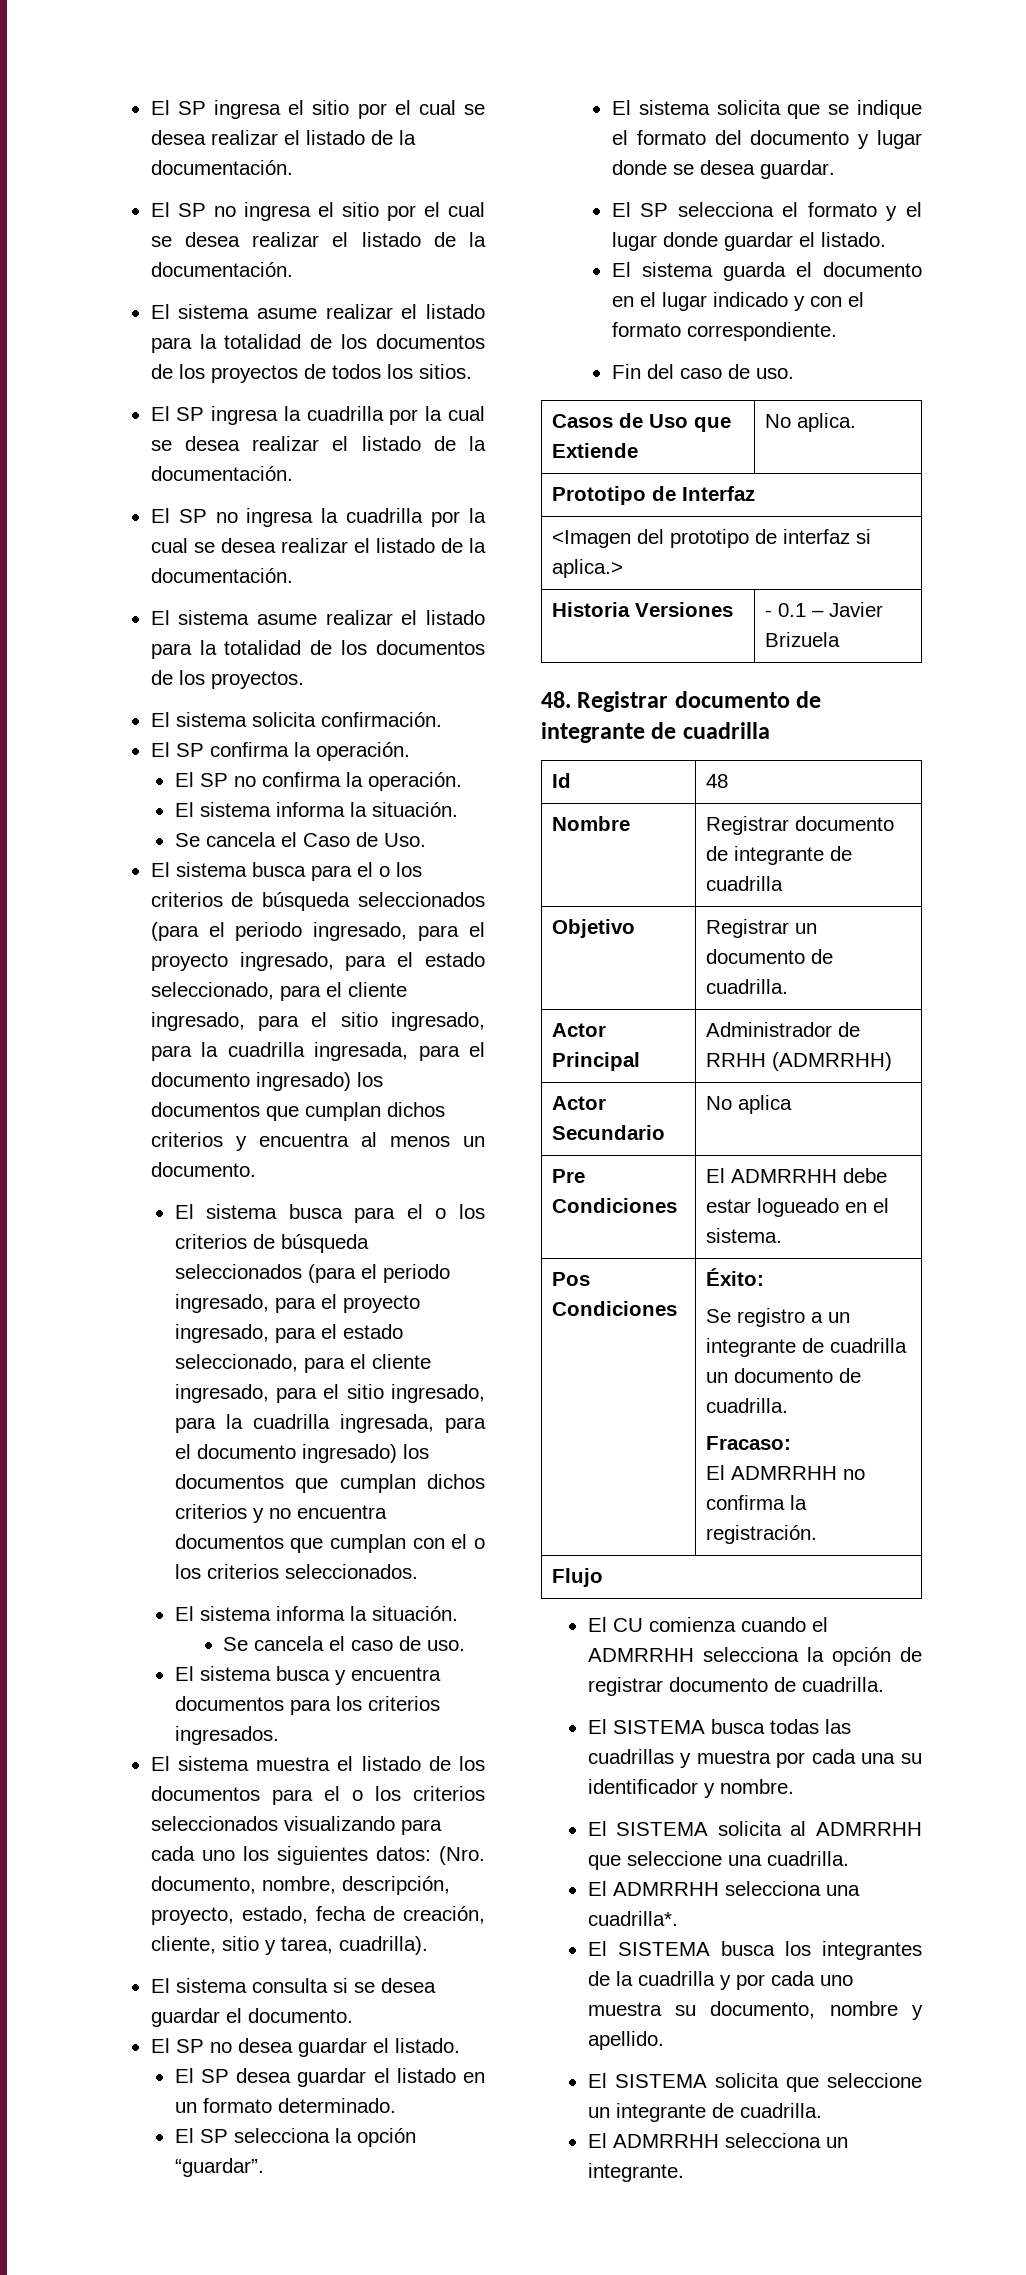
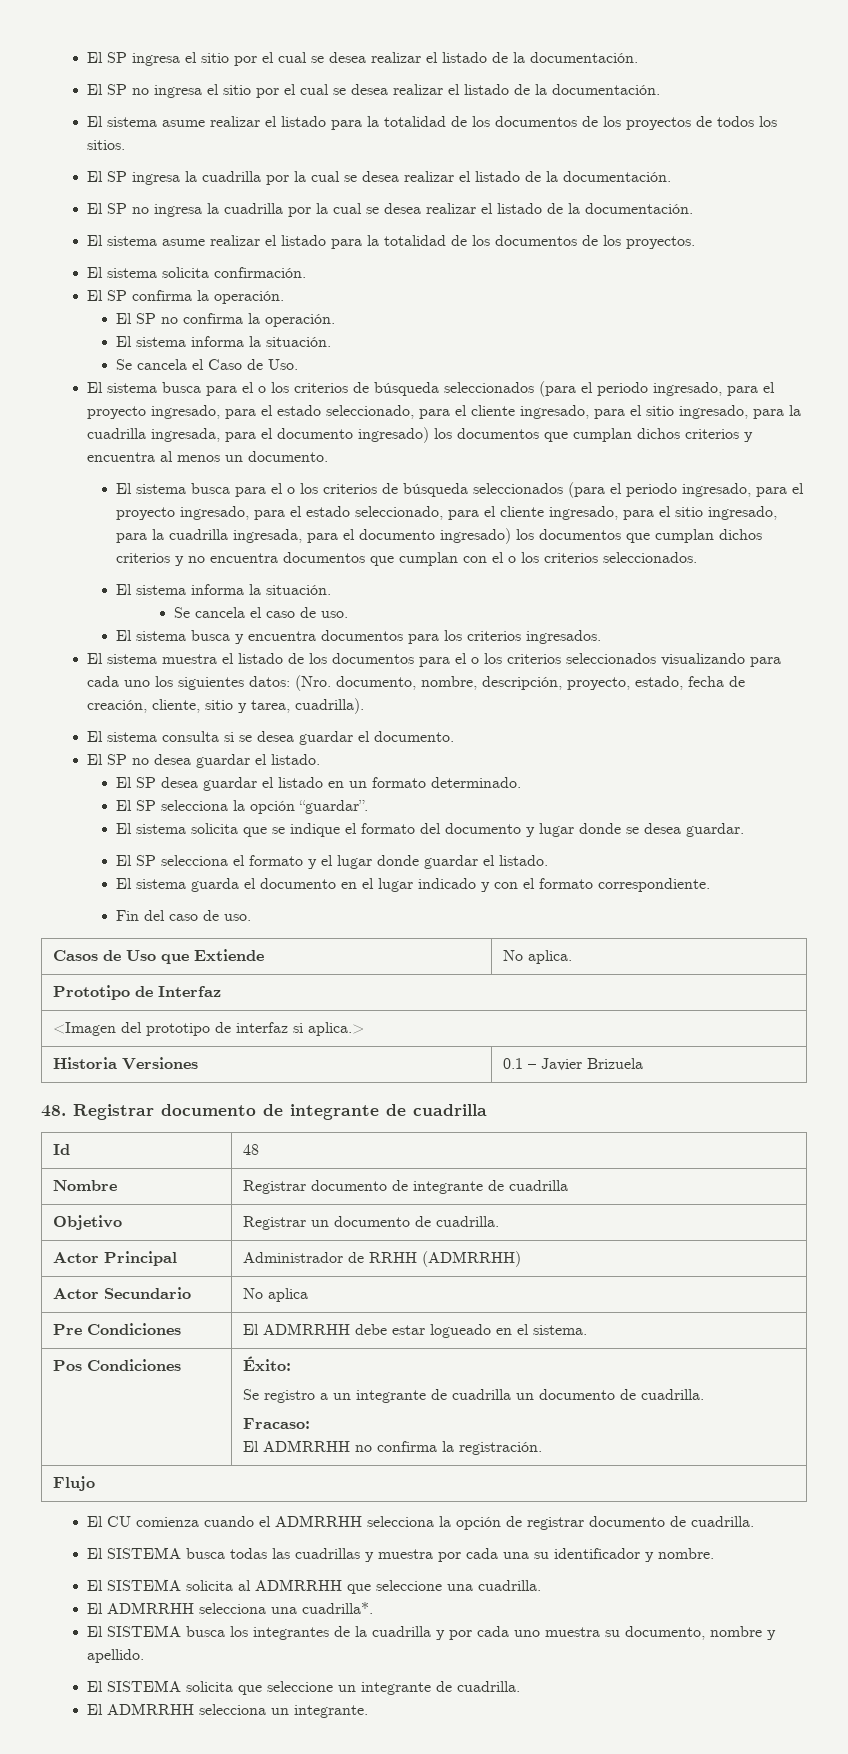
- Historia Versiones | - 0.1 – Javier Brizuela
+ Historia Versiones | 0.1 – Javier Brizuela

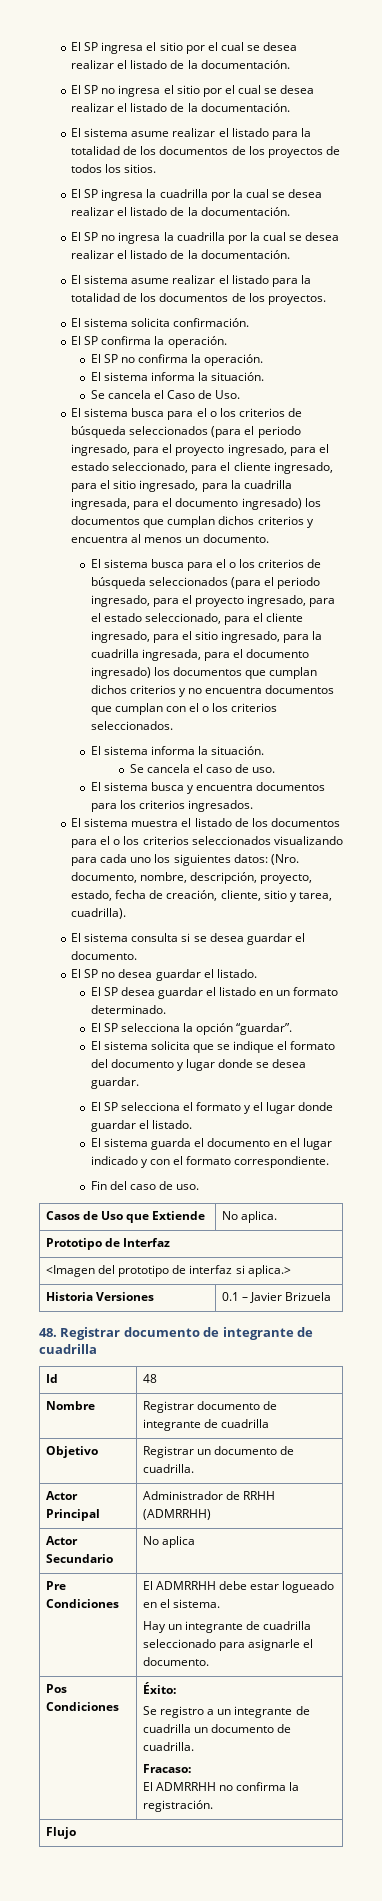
  Pre Condiciones | El ADMRRHH debe estar logueado en el sistema.
+ Hay un integrante de cuadrilla seleccionado para asignarle el documento.
- El CU comienza cuando el ADMRRHH selecciona la opción de registrar documento de cuadrilla.
- El SISTEMA busca todas las cuadrillas y muestra por cada una su identificador y nombre.
- El SISTEMA solicita al ADMRRHH que seleccione una cuadrilla.
- El ADMRRHH selecciona una cuadrilla*.
- El SISTEMA busca los integrantes de la cuadrilla y por cada uno muestra su documento, nombre y apellido.
- El SISTEMA solicita que seleccione un integrante de cuadrilla.
- El ADMRRHH selecciona un integrante.

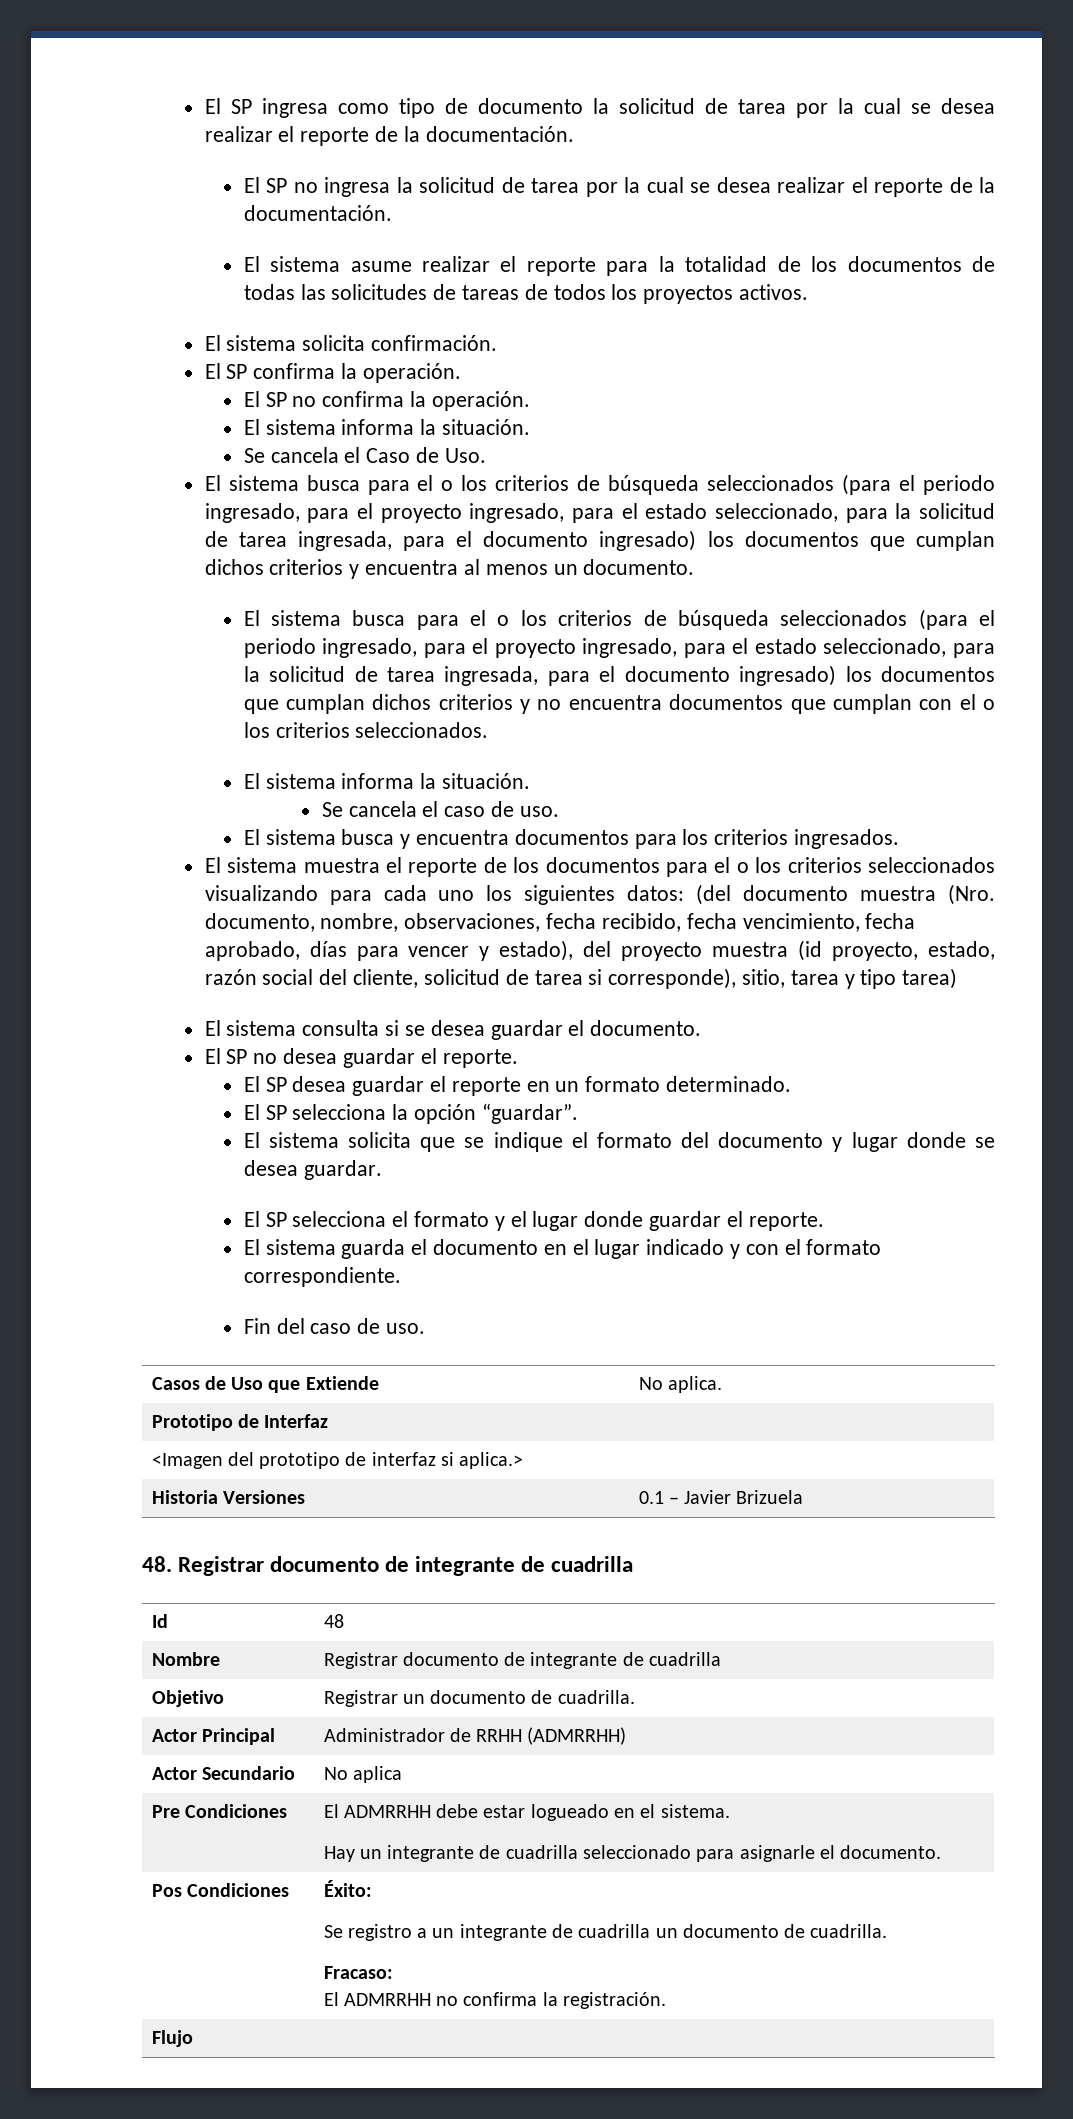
- El SP ingresa el sitio por el cual se desea realizar el listado de la documentación.
- El SP no ingresa el sitio por el cual se desea realizar el listado de la documentación.
- El sistema asume realizar el listado para la totalidad de los documentos de los proyectos de todos los sitios.
- El SP ingresa la cuadrilla por la cual se desea realizar el listado de la documentación.
- El SP no ingresa la cuadrilla por la cual se desea realizar el listado de la documentación.
- El sistema asume realizar el listado para la totalidad de los documentos de los proyectos.
+ El SP ingresa como tipo de documento la solicitud de tarea por la cual se desea realizar el reporte de la documentación.
+ El SP no ingresa la solicitud de tarea por la cual se desea realizar el reporte de la documentación.
+ El sistema asume realizar el reporte para la totalidad de los documentos de todas las solicitudes de tareas de todos los proyectos activos.
- El sistema busca para el o los criterios de búsqueda seleccionados (para el periodo ingresado, para el proyecto ingresado, para el estado seleccionado, para el cliente ingresado, para el sitio ingresado, para la cuadrilla ingresada, para el documento ingresado) los documentos que cumplan dichos criterios y encuentra al menos un documento.
+ El sistema busca para el o los criterios de búsqueda seleccionados (para el periodo ingresado, para el proyecto ingresado, para el estado seleccionado, para la solicitud de tarea ingresada, para el documento ingresado) los documentos que cumplan dichos criterios y encuentra al menos un documento.
- El sistema busca para el o los criterios de búsqueda seleccionados (para el periodo ingresado, para el proyecto ingresado, para el estado seleccionado, para el cliente ingresado, para el sitio ingresado, para la cuadrilla ingresada, para el documento ingresado) los documentos que cumplan dichos criterios y no encuentra documentos que cumplan con el o los criterios seleccionados.
+ El sistema busca para el o los criterios de búsqueda seleccionados (para el periodo ingresado, para el proyecto ingresado, para el estado seleccionado, para la solicitud de tarea ingresada, para el documento ingresado) los documentos que cumplan dichos criterios y no encuentra documentos que cumplan con el o los criterios seleccionados.
- El sistema muestra el listado de los documentos para el o los criterios seleccionados visualizando para cada uno los siguientes datos: (Nro. documento, nombre, descripción, proyecto, estado, fecha de creación, cliente, sitio y tarea, cuadrilla).
+ El sistema muestra el reporte de los documentos para el o los criterios seleccionados visualizando para cada uno los siguientes datos: (del documento muestra (Nro. documento, nombre, observaciones, fecha recibido, fecha vencimiento, fecha aprobado, días para vencer y estado), del proyecto muestra (id proyecto, estado, razón social del cliente, solicitud de tarea si corresponde), sitio, tarea y tipo tarea)
- El SP no desea guardar el listado.
+ El SP no desea guardar el reporte.
- El SP desea guardar el listado en un formato determinado.
+ El SP desea guardar el reporte en un formato determinado.
- El SP selecciona el formato y el lugar donde guardar el listado.
+ El SP selecciona el formato y el lugar donde guardar el reporte.

